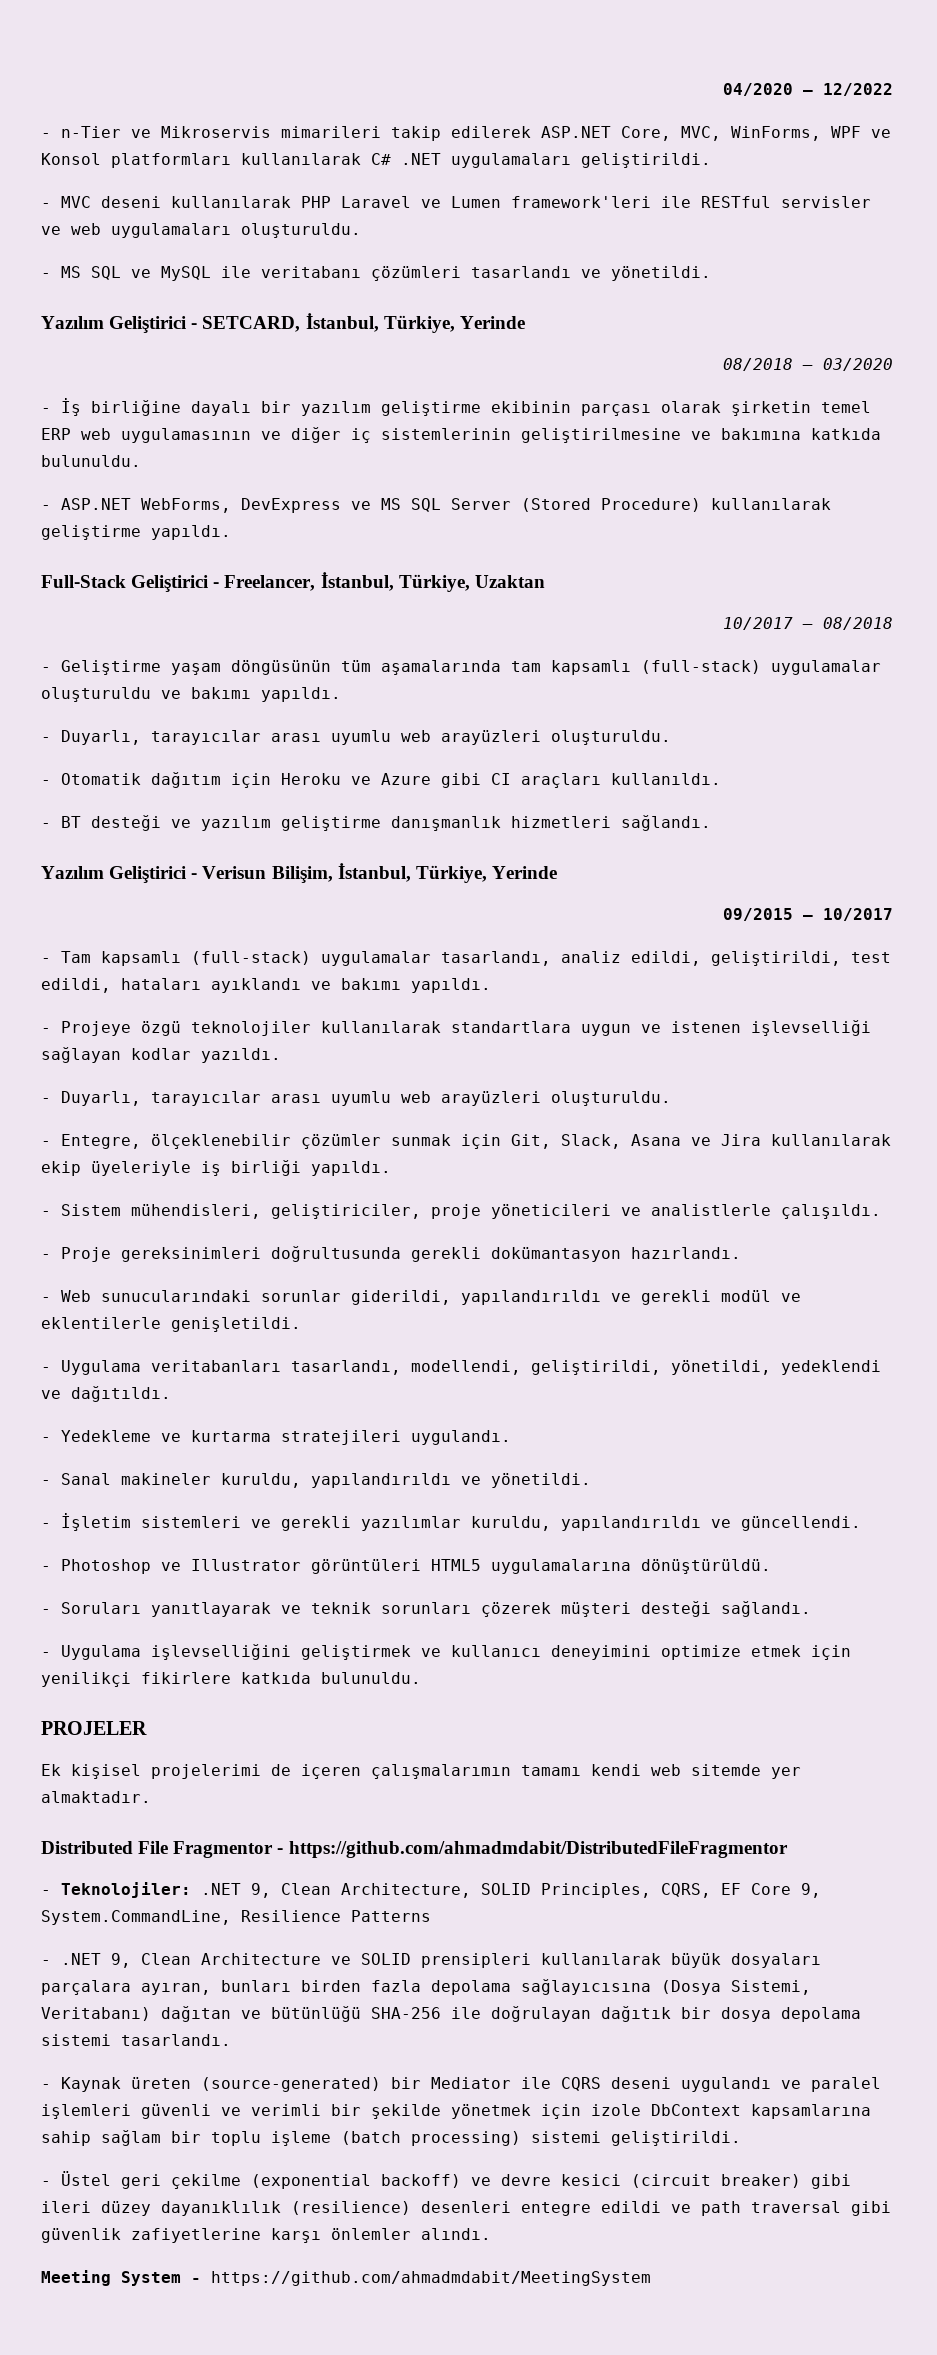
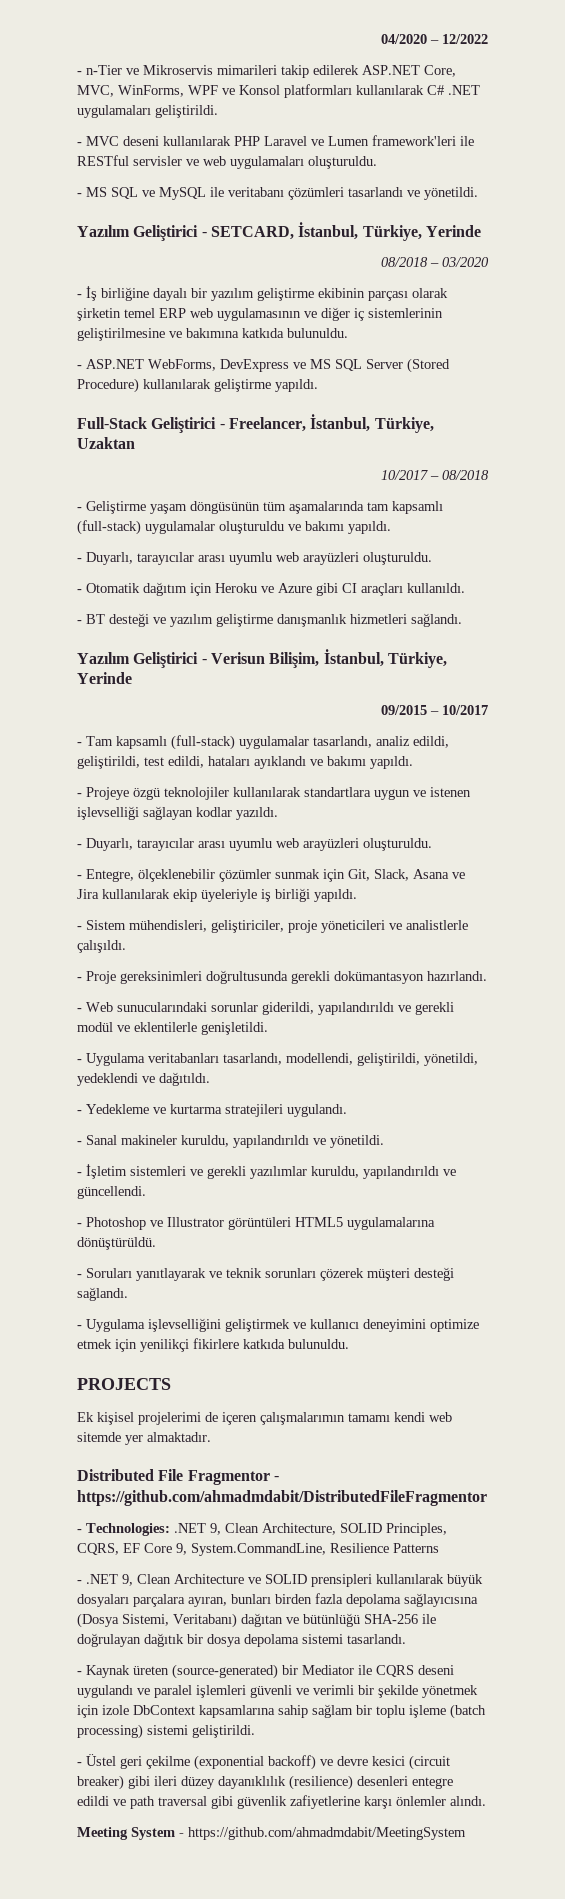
- PROJELER
+ PROJECTS
- - Teknolojiler: .NET 9, Clean Architecture, SOLID Principles, CQRS, EF Core 9, System.CommandLine, Resilience Patterns
+ - Technologies: .NET 9, Clean Architecture, SOLID Principles, CQRS, EF Core 9, System.CommandLine, Resilience Patterns

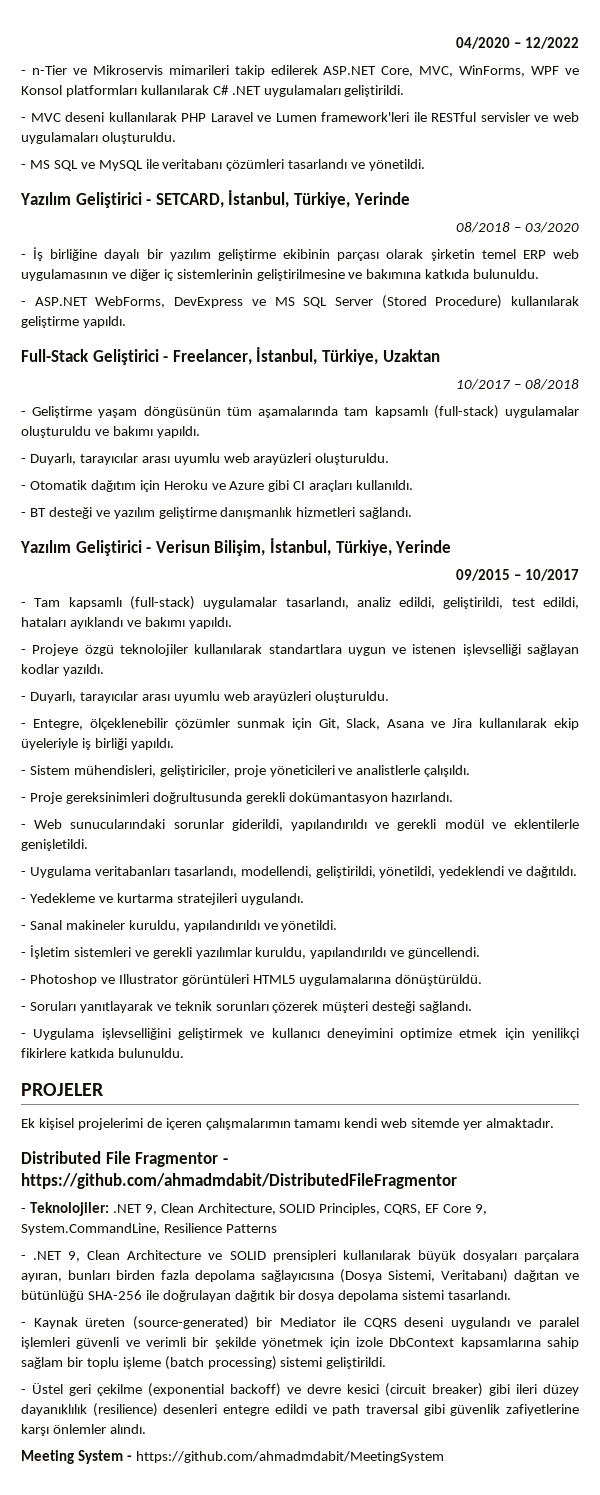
- PROJECTS
+ PROJELER
- - Technologies: .NET 9, Clean Architecture, SOLID Principles, CQRS, EF Core 9, System.CommandLine, Resilience Patterns
+ - Teknolojiler: .NET 9, Clean Architecture, SOLID Principles, CQRS, EF Core 9, System.CommandLine, Resilience Patterns

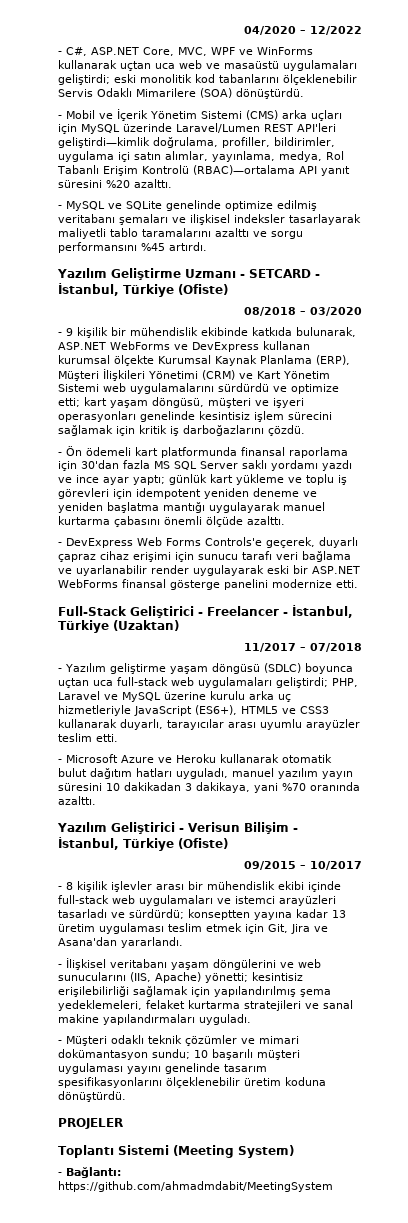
- - n-Tier ve Mikroservis mimarileri takip edilerek ASP.NET Core, MVC, WinForms, WPF ve Konsol platformları kullanılarak C# .NET uygulamaları geliştirildi.
- - MVC deseni kullanılarak PHP Laravel ve Lumen framework'leri ile RESTful servisler ve web uygulamaları oluşturuldu.
- - MS SQL ve MySQL ile veritabanı çözümleri tasarlandı ve yönetildi.
- Yazılım Geliştirici - SETCARD, İstanbul, Türkiye, Yerinde
+ - C#, ASP.NET Core, MVC, WPF ve WinForms kullanarak uçtan uca web ve masaüstü uygulamaları geliştirdi; eski monolitik kod tabanlarını ölçeklenebilir Servis Odaklı Mimarilere (SOA) dönüştürdü.
+ - Mobil ve İçerik Yönetim Sistemi (CMS) arka uçları için MySQL üzerinde Laravel/Lumen REST API'leri geliştirdi—kimlik doğrulama, profiller, bildirimler, uygulama içi satın alımlar, yayınlama, medya, Rol Tabanlı Erişim Kontrolü (RBAC)—ortalama API yanıt süresini %20 azalttı.
+ - MySQL ve SQLite genelinde optimize edilmiş veritabanı şemaları ve ilişkisel indeksler tasarlayarak maliyetli tablo taramalarını azalttı ve sorgu performansını %45 artırdı.
+ Yazılım Geliştirme Uzmanı - SETCARD - İstanbul, Türkiye (Ofiste)
  08/2018 – 03/2020
- - İş birliğine dayalı bir yazılım geliştirme ekibinin parçası olarak şirketin temel ERP web uygulamasının ve diğer iç sistemlerinin geliştirilmesine ve bakımına katkıda bulunuldu.
- - ASP.NET WebForms, DevExpress ve MS SQL Server (Stored Procedure) kullanılarak geliştirme yapıldı.
- Full-Stack Geliştirici - Freelancer, İstanbul, Türkiye, Uzaktan
- 10/2017 – 08/2018
- - Geliştirme yaşam döngüsünün tüm aşamalarında tam kapsamlı (full-stack) uygulamalar oluşturuldu ve bakımı yapıldı.
- - Duyarlı, tarayıcılar arası uyumlu web arayüzleri oluşturuldu.
- - Otomatik dağıtım için Heroku ve Azure gibi CI araçları kullanıldı.
- - BT desteği ve yazılım geliştirme danışmanlık hizmetleri sağlandı.
+ - 9 kişilik bir mühendislik ekibinde katkıda bulunarak, ASP.NET WebForms ve DevExpress kullanan kurumsal ölçekte Kurumsal Kaynak Planlama (ERP), Müşteri İlişkileri Yönetimi (CRM) ve Kart Yönetim Sistemi web uygulamalarını sürdürdü ve optimize etti; kart yaşam döngüsü, müşteri ve işyeri operasyonları genelinde kesintisiz işlem sürecini sağlamak için kritik iş darboğazlarını çözdü.
+ - Ön ödemeli kart platformunda finansal raporlama için 30'dan fazla MS SQL Server saklı yordamı yazdı ve ince ayar yaptı; günlük kart yükleme ve toplu iş görevleri için idempotent yeniden deneme ve yeniden başlatma mantığı uygulayarak manuel kurtarma çabasını önemli ölçüde azalttı.
+ - DevExpress Web Forms Controls'e geçerek, duyarlı çapraz cihaz erişimi için sunucu tarafı veri bağlama ve uyarlanabilir render uygulayarak eski bir ASP.NET WebForms finansal gösterge panelini modernize etti.
+ Full-Stack Geliştirici - Freelancer - İstanbul, Türkiye (Uzaktan)
+ 11/2017 – 07/2018
+ - Yazılım geliştirme yaşam döngüsü (SDLC) boyunca uçtan uca full-stack web uygulamaları geliştirdi; PHP, Laravel ve MySQL üzerine kurulu arka uç hizmetleriyle JavaScript (ES6+), HTML5 ve CSS3 kullanarak duyarlı, tarayıcılar arası uyumlu arayüzler teslim etti.
+ - Microsoft Azure ve Heroku kullanarak otomatik bulut dağıtım hatları uyguladı, manuel yazılım yayın süresini 10 dakikadan 3 dakikaya, yani %70 oranında azalttı.
- Yazılım Geliştirici - Verisun Bilişim, İstanbul, Türkiye, Yerinde
+ Yazılım Geliştirici - Verisun Bilişim - İstanbul, Türkiye (Ofiste)
- - Tam kapsamlı (full-stack) uygulamalar tasarlandı, analiz edildi, geliştirildi, test edildi, hataları ayıklandı ve bakımı yapıldı.
- - Projeye özgü teknolojiler kullanılarak standartlara uygun ve istenen işlevselliği sağlayan kodlar yazıldı.
- - Duyarlı, tarayıcılar arası uyumlu web arayüzleri oluşturuldu.
- - Entegre, ölçeklenebilir çözümler sunmak için Git, Slack, Asana ve Jira kullanılarak ekip üyeleriyle iş birliği yapıldı.
- - Sistem mühendisleri, geliştiriciler, proje yöneticileri ve analistlerle çalışıldı.
- - Proje gereksinimleri doğrultusunda gerekli dokümantasyon hazırlandı.
- - Web sunucularındaki sorunlar giderildi, yapılandırıldı ve gerekli modül ve eklentilerle genişletildi.
- - Uygulama veritabanları tasarlandı, modellendi, geliştirildi, yönetildi, yedeklendi ve dağıtıldı.
- - Yedekleme ve kurtarma stratejileri uygulandı.
- - Sanal makineler kuruldu, yapılandırıldı ve yönetildi.
- - İşletim sistemleri ve gerekli yazılımlar kuruldu, yapılandırıldı ve güncellendi.
- - Photoshop ve Illustrator görüntüleri HTML5 uygulamalarına dönüştürüldü.
- - Soruları yanıtlayarak ve teknik sorunları çözerek müşteri desteği sağlandı.
- - Uygulama işlevselliğini geliştirmek ve kullanıcı deneyimini optimize etmek için yenilikçi fikirlere katkıda bulunuldu.
+ - 8 kişilik işlevler arası bir mühendislik ekibi içinde full-stack web uygulamaları ve istemci arayüzleri tasarladı ve sürdürdü; konseptten yayına kadar 13 üretim uygulaması teslim etmek için Git, Jira ve Asana'dan yararlandı.
+ - İlişkisel veritabanı yaşam döngülerini ve web sunucularını (IIS, Apache) yönetti; kesintisiz erişilebilirliği sağlamak için yapılandırılmış şema yedeklemeleri, felaket kurtarma stratejileri ve sanal makine yapılandırmaları uyguladı.
+ - Müşteri odaklı teknik çözümler ve mimari dokümantasyon sundu; 10 başarılı müşteri uygulaması yayını genelinde tasarım spesifikasyonlarını ölçeklenebilir üretim koduna dönüştürdü.
  PROJELER
- Ek kişisel projelerimi de içeren çalışmalarımın tamamı kendi web sitemde yer almaktadır.
- Distributed File Fragmentor - https://github.com/ahmadmdabit/DistributedFileFragmentor
- - Teknolojiler: .NET 9, Clean Architecture, SOLID Principles, CQRS, EF Core 9, System.CommandLine, Resilience Patterns
- - .NET 9, Clean Architecture ve SOLID prensipleri kullanılarak büyük dosyaları parçalara ayıran, bunları birden fazla depolama sağlayıcısına (Dosya Sistemi, Veritabanı) dağıtan ve bütünlüğü SHA-256 ile doğrulayan dağıtık bir dosya depolama sistemi tasarlandı.
- - Kaynak üreten (source-generated) bir Mediator ile CQRS deseni uygulandı ve paralel işlemleri güvenli ve verimli bir şekilde yönetmek için izole DbContext kapsamlarına sahip sağlam bir toplu işleme (batch processing) sistemi geliştirildi.
- - Üstel geri çekilme (exponential backoff) ve devre kesici (circuit breaker) gibi ileri düzey dayanıklılık (resilience) desenleri entegre edildi ve path traversal gibi güvenlik zafiyetlerine karşı önlemler alındı.
- Meeting System - https://github.com/ahmadmdabit/MeetingSystem
+ Toplantı Sistemi (Meeting System)
+ - Bağlantı: https://github.com/ahmadmdabit/MeetingSystem

